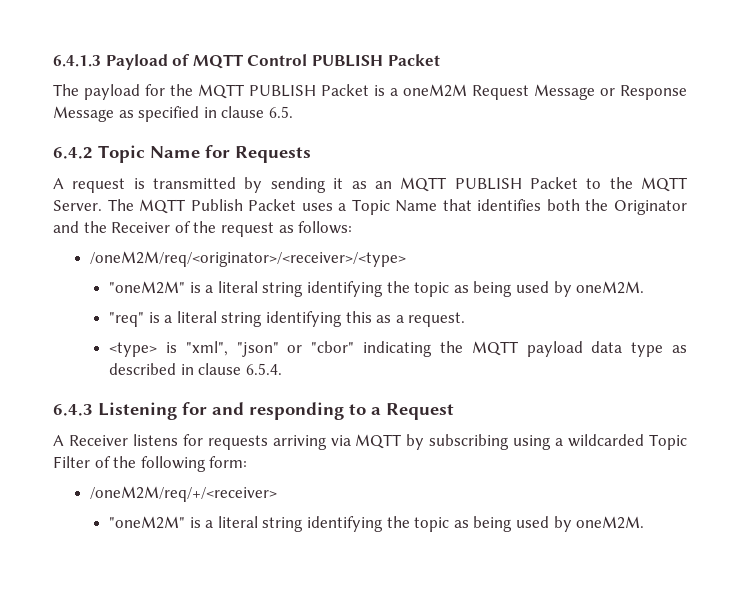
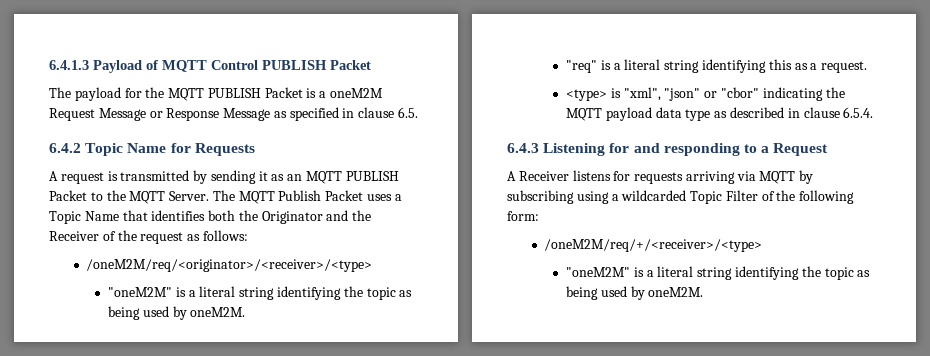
- /oneM2M/req/+/<receiver>
+ /oneM2M/req/+/<receiver>/<type>

